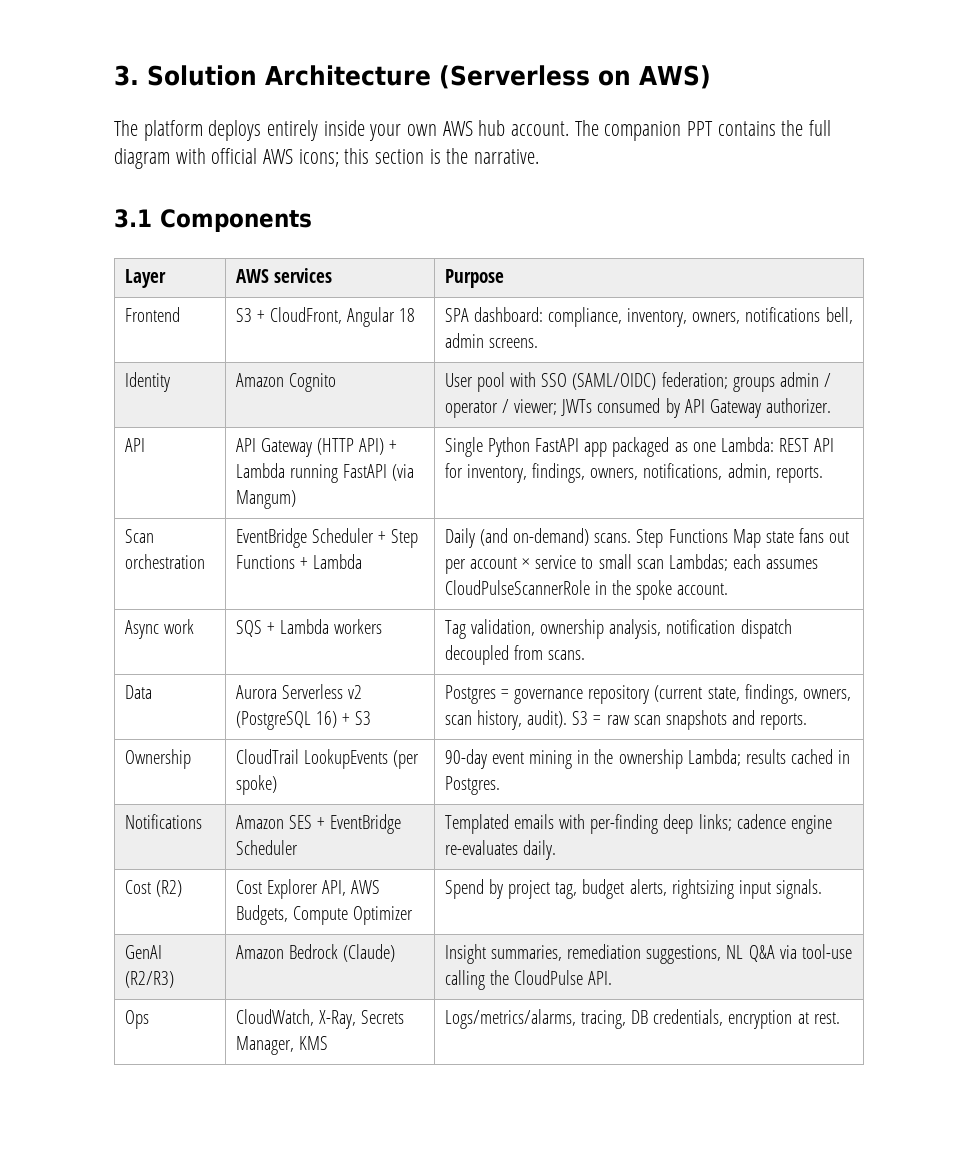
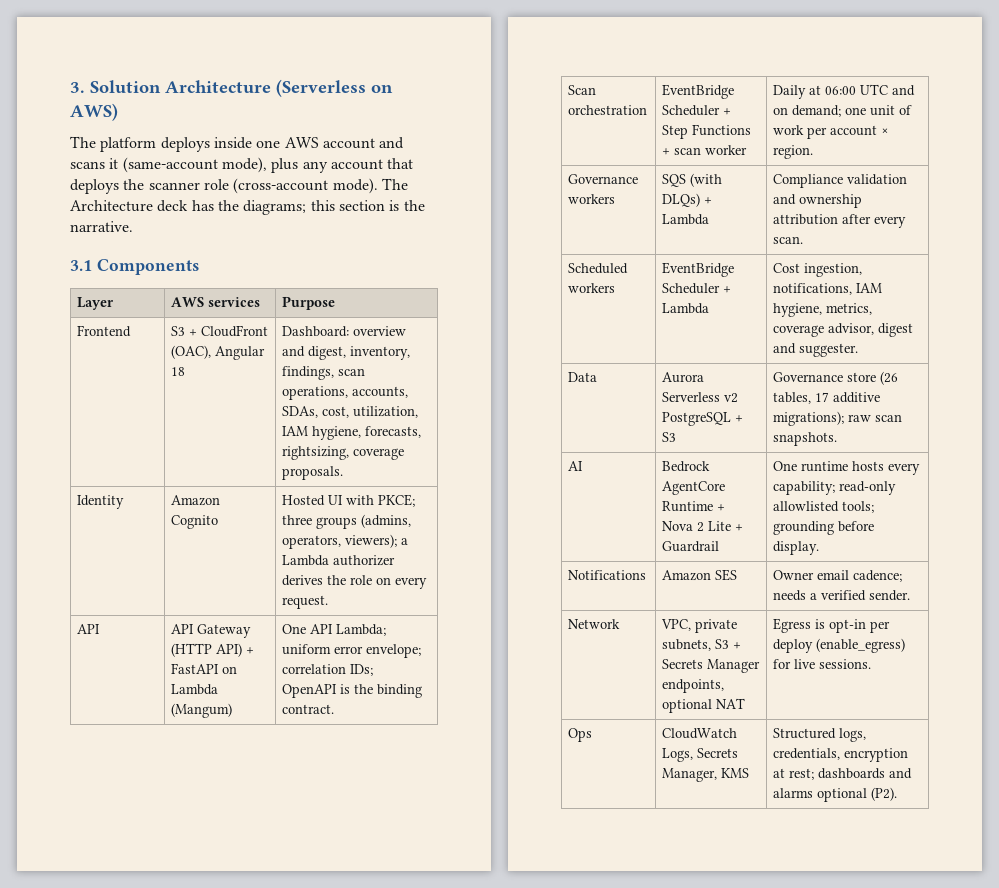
- The platform deploys entirely inside your own AWS hub account. The companion PPT contains the full diagram with official AWS icons; this section is the narrative.
+ The platform deploys inside one AWS account and scans it (same-account mode), plus any account that deploys the scanner role (cross-account mode). The Architecture deck has the diagrams; this section is the narrative.
- Frontend | S3 + CloudFront, Angular 18 | SPA dashboard: compliance, inventory, owners, notifications bell, admin screens.
- Identity | Amazon Cognito | User pool with SSO (SAML/OIDC) federation; groups admin / operator / viewer; JWTs consumed by API Gateway authorizer.
+ Frontend | S3 + CloudFront (OAC), Angular 18 | Dashboard: overview and digest, inventory, findings, scan operations, accounts, SDAs, cost, utilization, IAM hygiene, forecasts, rightsizing, coverage proposals.
+ Identity | Amazon Cognito | Hosted UI with PKCE; three groups (admins, operators, viewers); a Lambda authorizer derives the role on every request.
- API | API Gateway (HTTP API) + Lambda running FastAPI (via Mangum) | Single Python FastAPI app packaged as one Lambda: REST API for inventory, findings, owners, notifications, admin, reports.
+ API | API Gateway (HTTP API) + FastAPI on Lambda (Mangum) | One API Lambda; uniform error envelope; correlation IDs; OpenAPI is the binding contract.
- Scan orchestration | EventBridge Scheduler + Step Functions + Lambda | Daily (and on-demand) scans. Step Functions Map state fans out per account × service to small scan Lambdas; each assumes CloudPulseScannerRole in the spoke account.
- Async work | SQS + Lambda workers | Tag validation, ownership analysis, notification dispatch decoupled from scans.
+ Scan orchestration | EventBridge Scheduler + Step Functions + scan worker | Daily at 06:00 UTC and on demand; one unit of work per account × region.
+ Governance workers | SQS (with DLQs) + Lambda | Compliance validation and ownership attribution after every scan.
+ Scheduled workers | EventBridge Scheduler + Lambda | Cost ingestion, notifications, IAM hygiene, metrics, coverage advisor, digest and suggester.
- Data | Aurora Serverless v2 (PostgreSQL 16) + S3 | Postgres = governance repository (current state, findings, owners, scan history, audit). S3 = raw scan snapshots and reports.
- Ownership | CloudTrail LookupEvents (per spoke) | 90-day event mining in the ownership Lambda; results cached in Postgres.
- Notifications | Amazon SES + EventBridge Scheduler | Templated emails with per-finding deep links; cadence engine re-evaluates daily.
- Cost (R2) | Cost Explorer API, AWS Budgets, Compute Optimizer | Spend by project tag, budget alerts, rightsizing input signals.
- GenAI (R2/R3) | Amazon Bedrock (Claude) | Insight summaries, remediation suggestions, NL Q&A via tool-use calling the CloudPulse API.
+ Data | Aurora Serverless v2 PostgreSQL + S3 | Governance store (26 tables, 17 additive migrations); raw scan snapshots.
+ AI | Bedrock AgentCore Runtime + Nova 2 Lite + Guardrail | One runtime hosts every capability; read-only allowlisted tools; grounding before display.
+ Notifications | Amazon SES | Owner email cadence; needs a verified sender.
+ Network | VPC, private subnets, S3 + Secrets Manager endpoints, optional NAT | Egress is opt-in per deploy (enable_egress) for live sessions.
- Ops | CloudWatch, X-Ray, Secrets Manager, KMS | Logs/metrics/alarms, tracing, DB credentials, encryption at rest.
+ Ops | CloudWatch Logs, Secrets Manager, KMS | Structured logs, credentials, encryption at rest; dashboards and alarms optional (P2).

